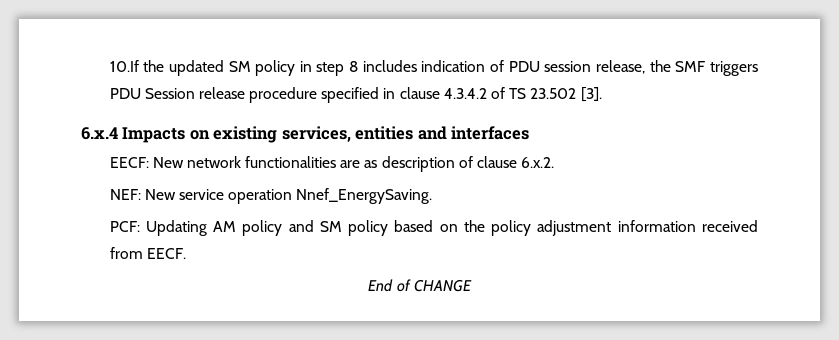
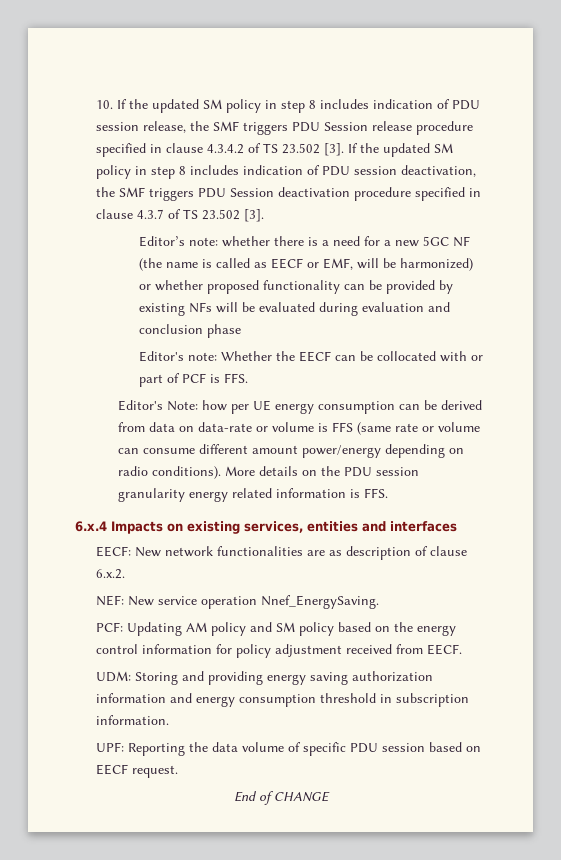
- 10.If the updated SM policy in step 8 includes indication of PDU session release, the SMF triggers PDU Session release procedure specified in clause 4.3.4.2 of TS 23.502 [3].
+ 10. If the updated SM policy in step 8 includes indication of PDU session release, the SMF triggers PDU Session release procedure specified in clause 4.3.4.2 of TS 23.502 [3]. If the updated SM policy in step 8 includes indication of PDU session deactivation, the SMF triggers PDU Session deactivation procedure specified in clause 4.3.7 of TS 23.502 [3].
+ Editor’s note: whether there is a need for a new 5GC NF (the name is called as EECF or EMF, will be harmonized) or whether proposed functionality can be provided by existing NFs will be evaluated during evaluation and conclusion phase
+ Editor's note: Whether the EECF can be collocated with or part of PCF is FFS.
+ Editor's Note: how per UE energy consumption can be derived from data on data-rate or volume is FFS (same rate or volume can consume different amount power/energy depending on radio conditions). More details on the PDU session granularity energy related information is FFS.
- PCF: Updating AM policy and SM policy based on the policy adjustment information received from EECF.
+ PCF: Updating AM policy and SM policy based on the energy control information for policy adjustment received from EECF.
+ UDM: Storing and providing energy saving authorization information and energy consumption threshold in subscription information.
+ UPF: Reporting the data volume of specific PDU session based on EECF request.

